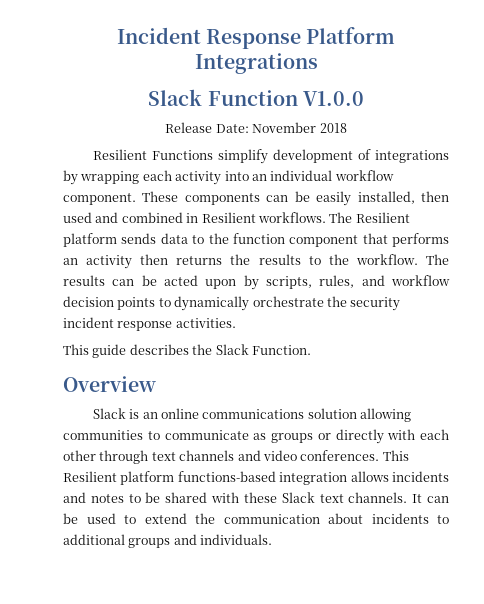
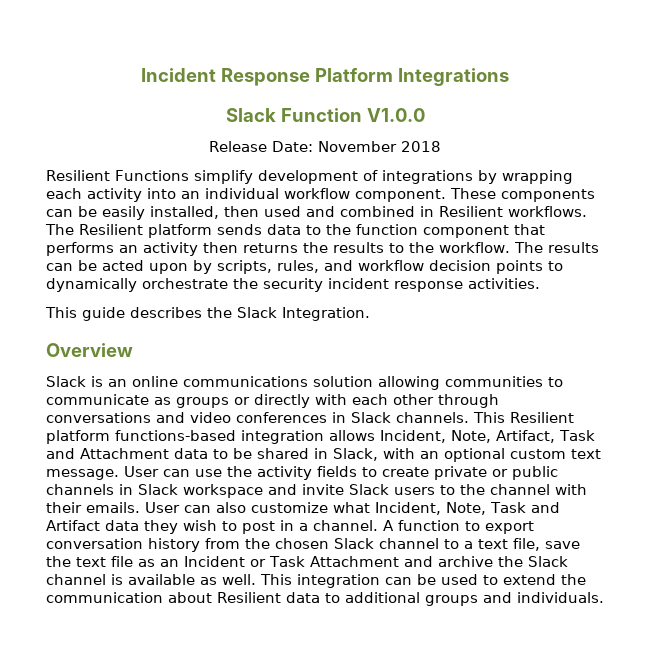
- This guide describes the Slack Function.
+ This guide describes the Slack Integration.
- Slack is an online communications solution allowing communities to communicate as groups or directly with each other through text channels and video conferences.
+ Slack is an online communications solution allowing communities to communicate as groups or directly with each other through conversations and video conferences in Slack channels.
- This Resilient platform functions-based integration allows incidents and notes to be shared with these Slack text channels. It can be used to extend the communication about incidents to additional groups and individuals.
+ This Resilient platform functions-based integration allows Incident, Note, Artifact, Task and Attachment data to be shared in Slack, with an optional custom text message. User can use the activity fields to create private or public channels in Slack workspace and invite Slack users to the channel with their emails. User can also customize what Incident, Note, Task and Artifact data they wish to post in a channel. A function to export conversation history from the chosen Slack channel to a text file, save the text file as an Incident or Task Attachment and archive the Slack channel is available as well. This integration can be used to extend the communication about Resilient data to additional groups and individuals.

